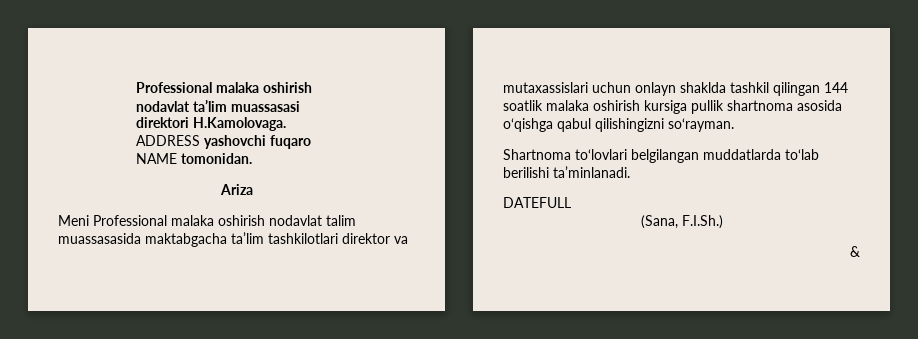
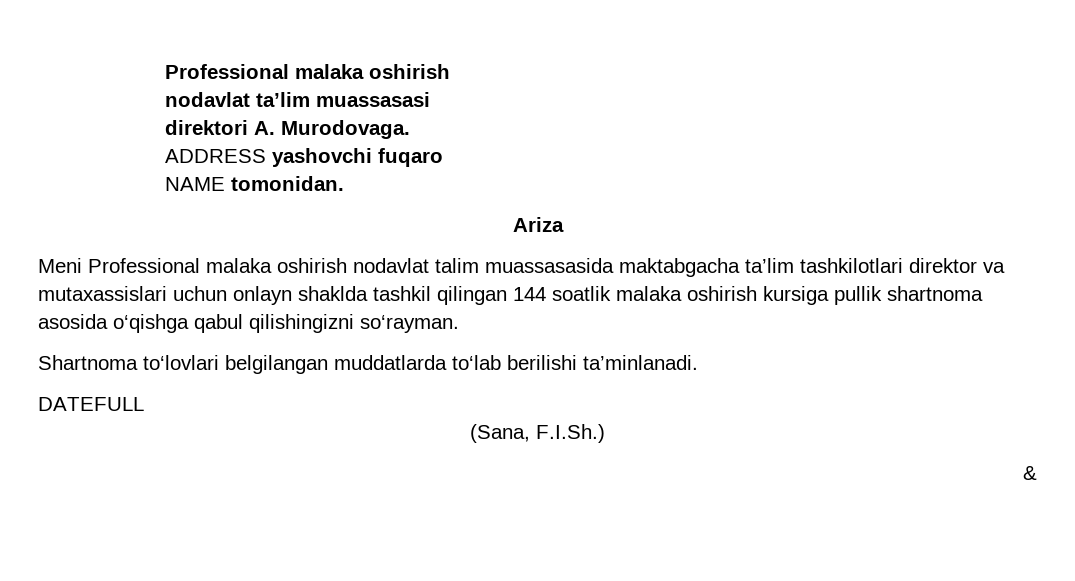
- direktori H.Kamolovaga.
+ direktori A. Murodovaga.

